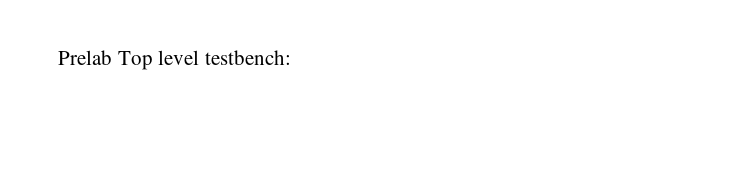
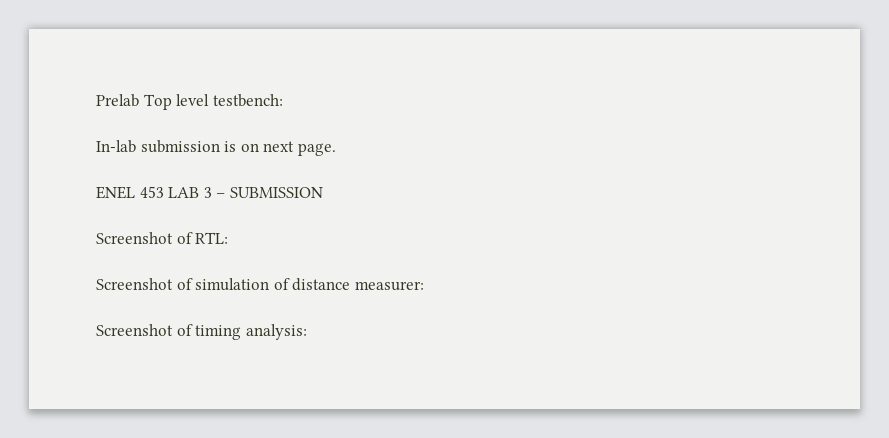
+ In-lab submission is on next page.
+ ENEL 453 LAB 3 – SUBMISSION
+ Screenshot of RTL:
+ Screenshot of simulation of distance measurer:
+ Screenshot of timing analysis:

